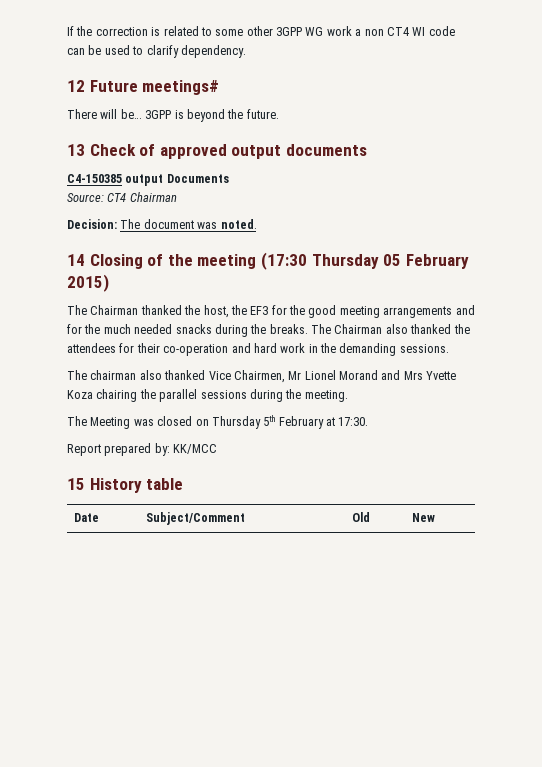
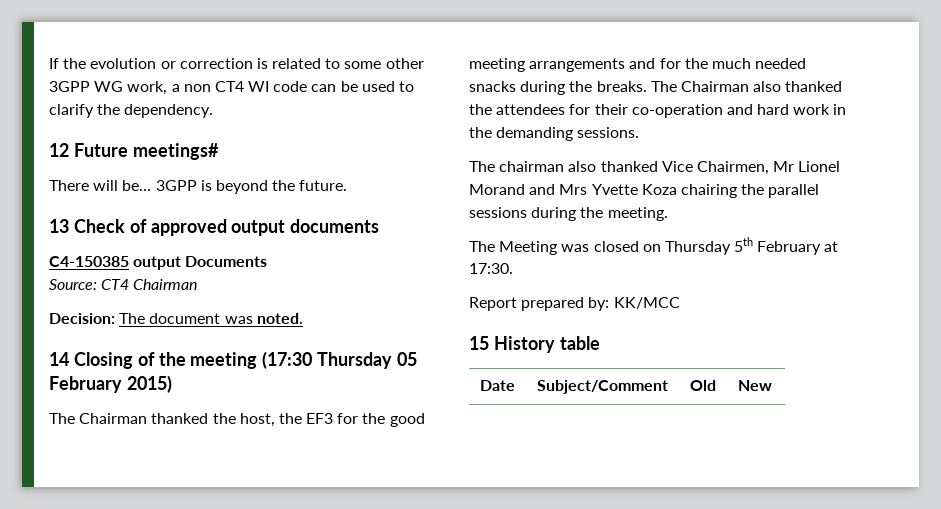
- If the correction is related to some other 3GPP WG work a non CT4 WI code can be used to clarify dependency.
+ If the evolution or correction is related to some other 3GPP WG work, a non CT4 WI code can be used to clarify the dependency.

